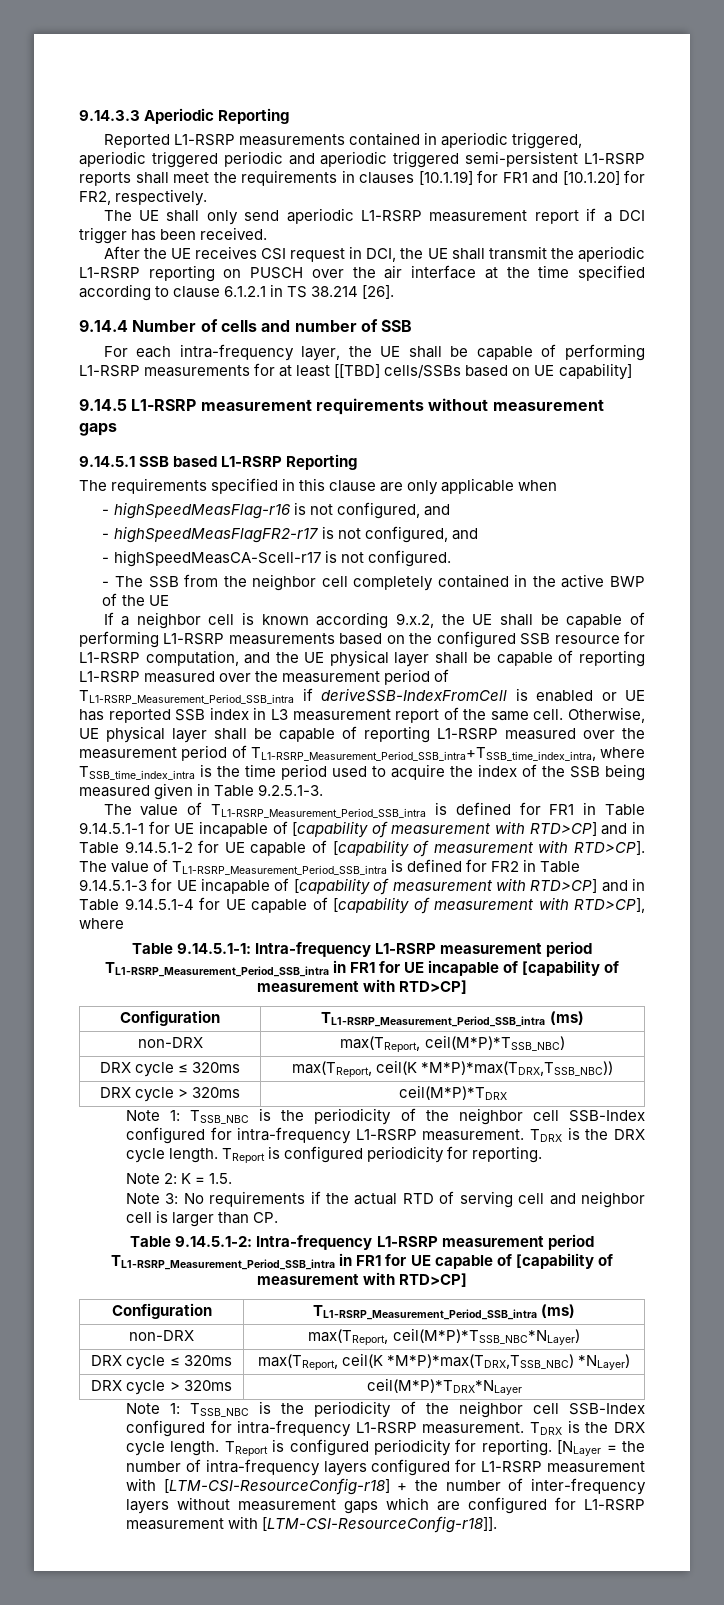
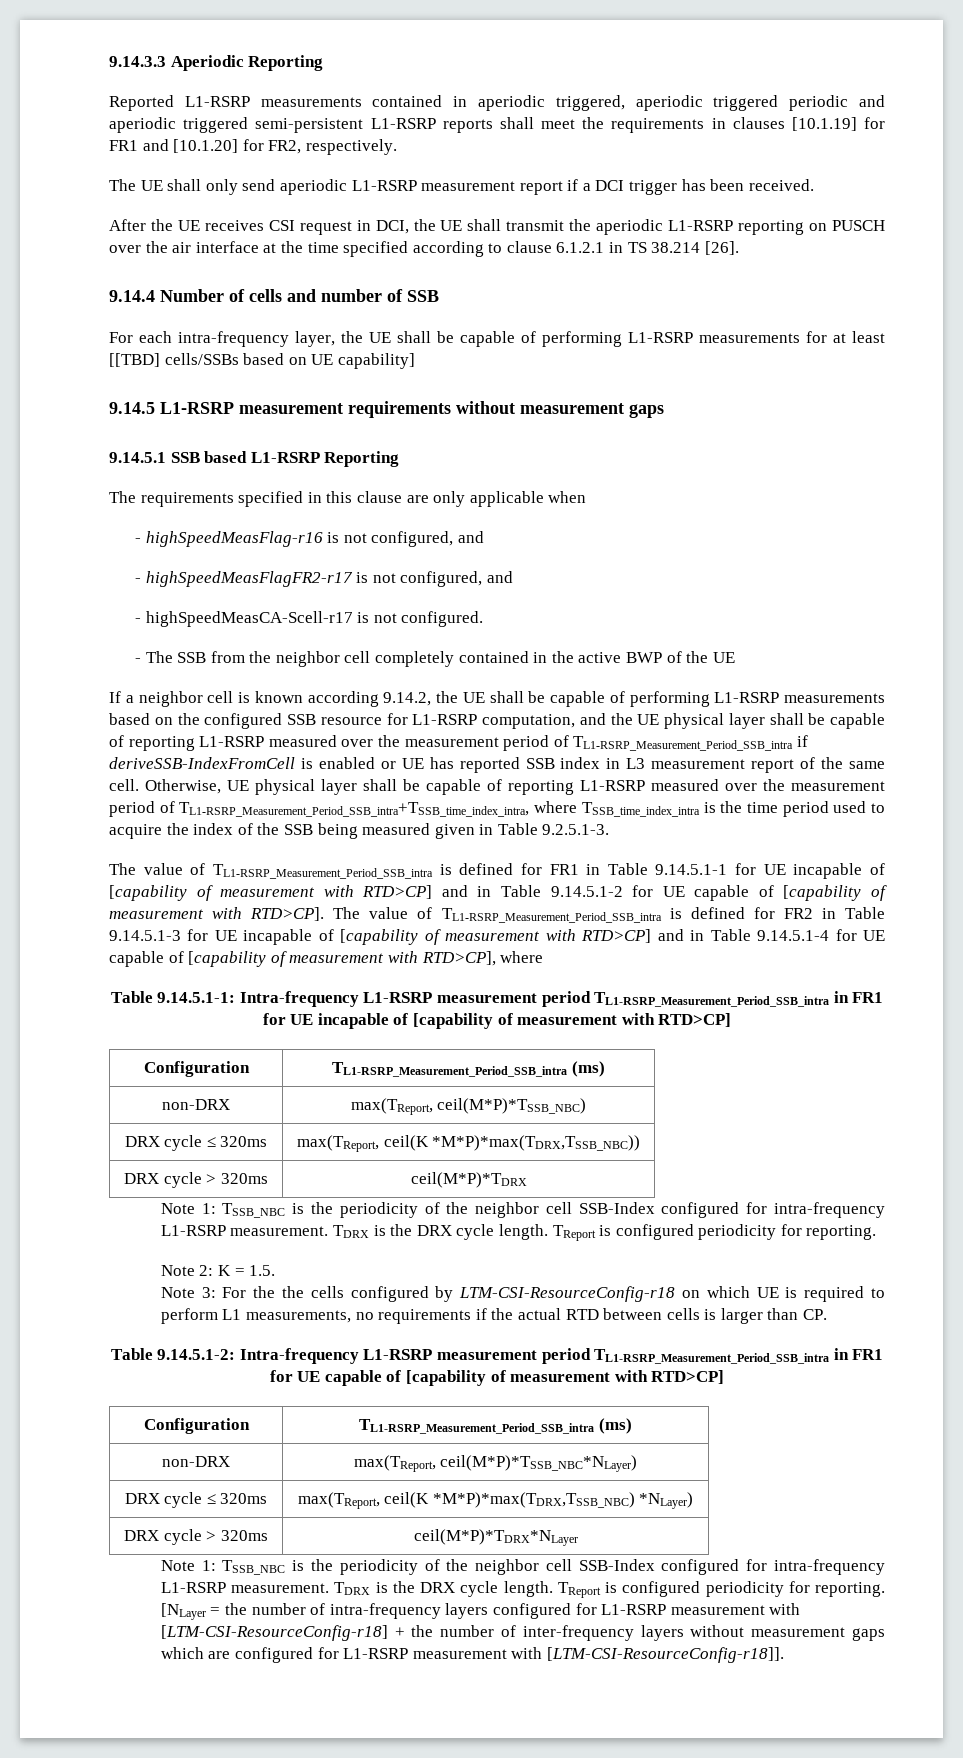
- If a neighbor cell is known according 9.x.2, the UE shall be capable of performing L1-RSRP measurements based on the configured SSB resource for L1-RSRP computation, and the UE physical layer shall be capable of reporting L1-RSRP measured over the measurement period of TL1-RSRP_Measurement_Period_SSB_intra if deriveSSB-IndexFromCell is enabled or UE has reported SSB index in L3 measurement report of the same cell.
+ If a neighbor cell is known according 9.14.2, the UE shall be capable of performing L1-RSRP measurements based on the configured SSB resource for L1-RSRP computation, and the UE physical layer shall be capable of reporting L1-RSRP measured over the measurement period of TL1-RSRP_Measurement_Period_SSB_intra if deriveSSB-IndexFromCell is enabled or UE has reported SSB index in L3 measurement report of the same cell.
- Note 3: No requirements if the actual RTD of serving cell and neighbor cell is larger than CP.
+ Note 3: For the the cells configured by LTM-CSI-ResourceConfig-r18 on which UE is required to perform L1 measurements, no requirements if the actual RTD between cells is larger than CP.

